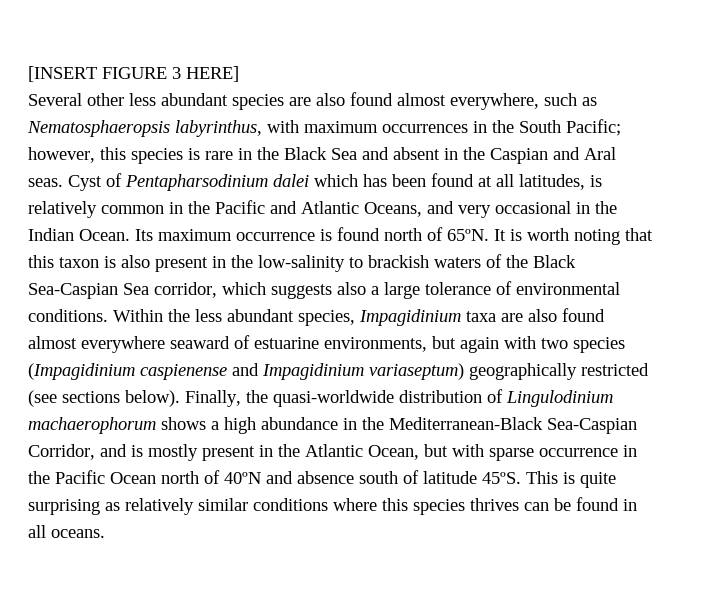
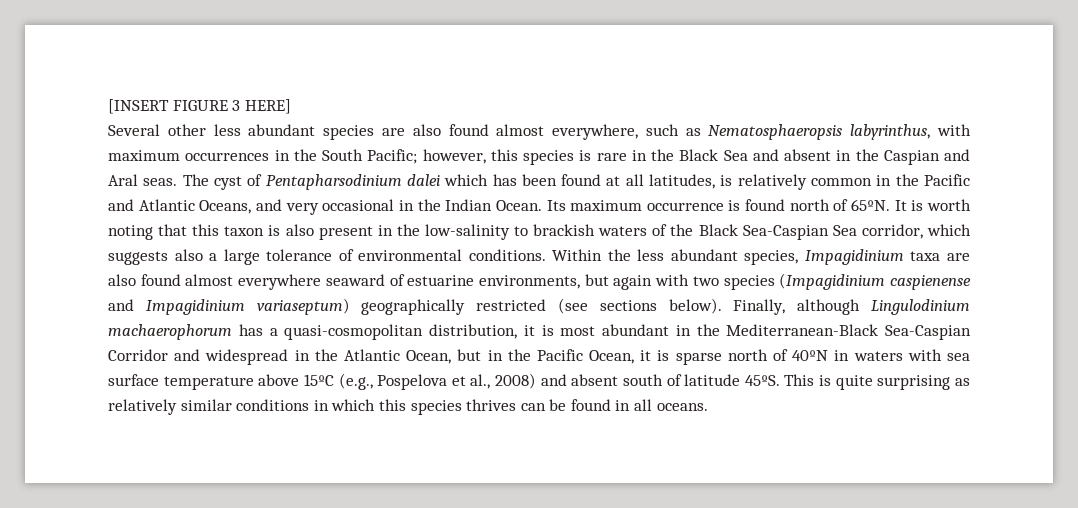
- Cyst of Pentapharsodinium dalei which has been found at all latitudes, is relatively common in the Pacific and Atlantic Oceans, and very occasional in the Indian Ocean.
+ The cyst of Pentapharsodinium dalei which has been found at all latitudes, is relatively common in the Pacific and Atlantic Oceans, and very occasional in the Indian Ocean.
- Finally, the quasi-worldwide distribution of Lingulodinium machaerophorum shows a high abundance in the Mediterranean-Black Sea-Caspian Corridor, and is mostly present in the Atlantic Ocean, but with sparse occurrence in the Pacific Ocean north of 40ºN and absence south of latitude 45ºS.
+ Finally, although Lingulodinium machaerophorum has a quasi-cosmopolitan distribution, it is most abundant in the Mediterranean-Black Sea-Caspian Corridor and widespread in the Atlantic Ocean, but in the Pacific Ocean, it is sparse north of 40ºN in waters with sea surface temperature above 15ºC (e.g., Pospelova et al., 2008) and absent south of latitude 45ºS.
- This is quite surprising as relatively similar conditions where this species thrives can be found in all oceans.
+ This is quite surprising as relatively similar conditions in which this species thrives can be found in all oceans.

